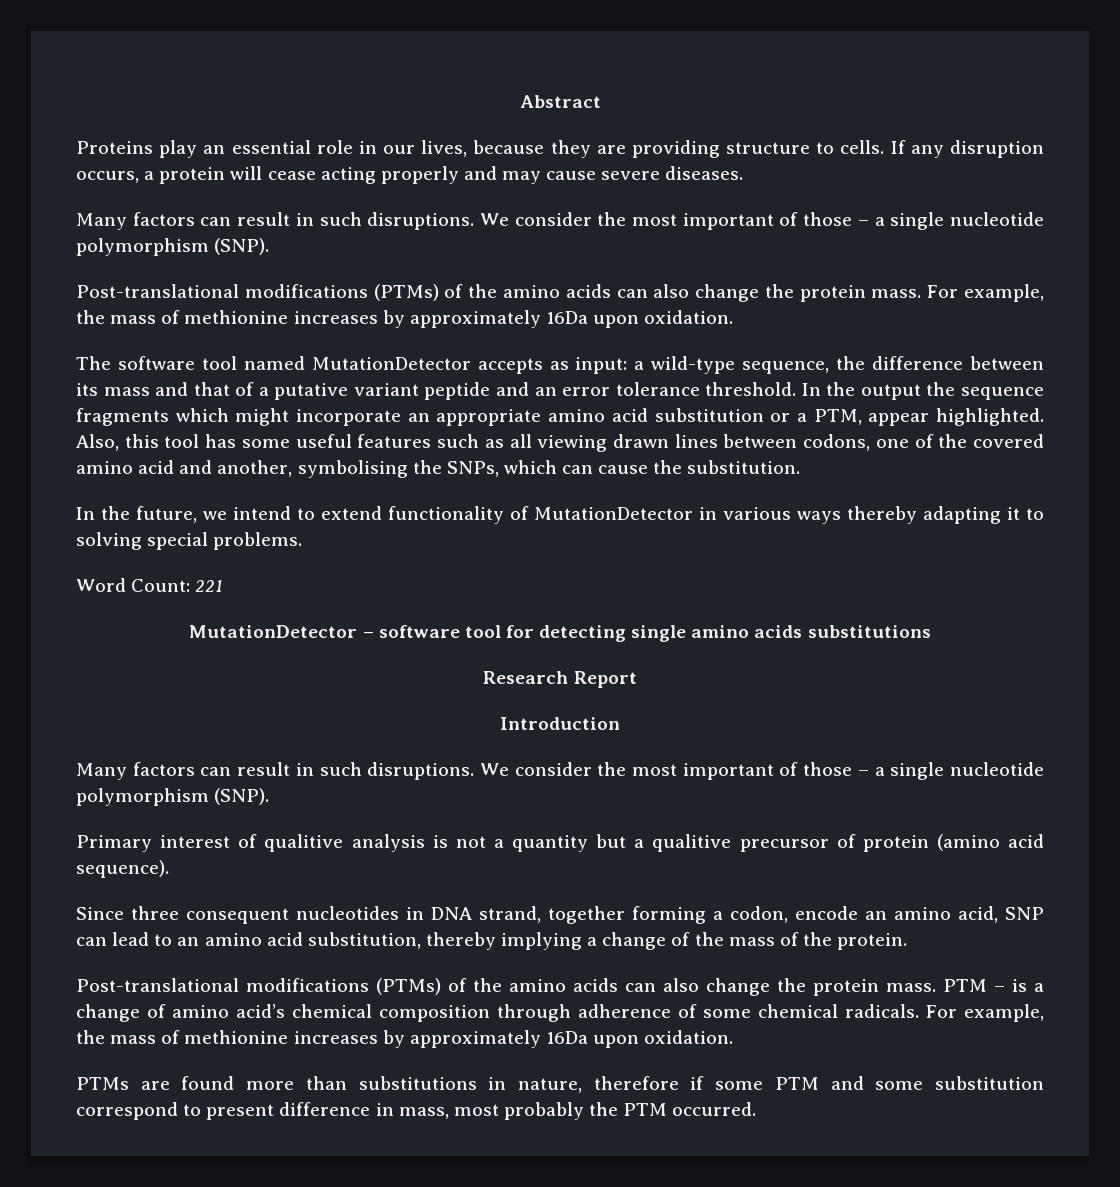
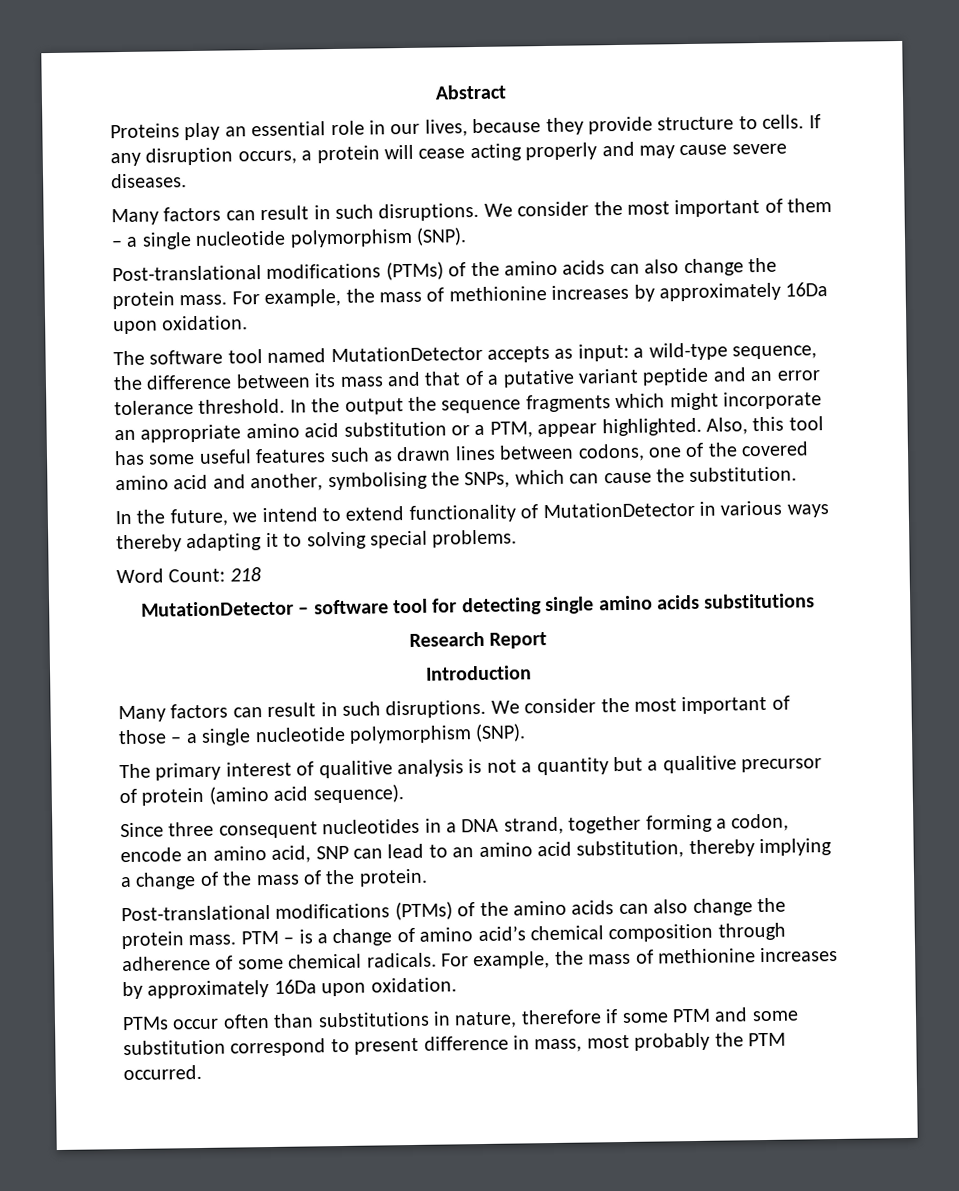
- Proteins play an essential role in our lives, because they are providing structure to cells.
+ Proteins play an essential role in our lives, because they provide structure to cells.
  If any disruption occurs, a protein will cease acting properly and may cause severe diseases.
- Many factors can result in such disruptions. We consider the most important of those – a single nucleotide polymorphism (SNP).
+ Many factors can result in such disruptions. We consider the most important of them – a single nucleotide polymorphism (SNP).
- Also, this tool has some useful features such as all viewing drawn lines between codons, one of the covered amino acid and another, symbolising the SNPs, which can cause the substitution.
+ Also, this tool has some useful features such as drawn lines between codons, one of the covered amino acid and another, symbolising the SNPs, which can cause the substitution.
- Word Count: 221
+ Word Count: 218
- Primary interest of qualitive analysis is not a quantity but a qualitive precursor of protein (amino acid sequence).
+ The primary interest of qualitive analysis is not a quantity but a qualitive precursor of protein (amino acid sequence).
- Since three consequent nucleotides in DNA strand, together forming a codon, encode an amino acid, SNP can lead to an amino acid substitution, thereby implying a change of the mass of the protein.
+ Since three consequent nucleotides in a DNA strand, together forming a codon, encode an amino acid, SNP can lead to an amino acid substitution, thereby implying a change of the mass of the protein.
- PTMs are found more than substitutions in nature, therefore if some PTM and some substitution correspond to present difference in mass, most probably the PTM occurred.
+ PTMs occur often than substitutions in nature, therefore if some PTM and some substitution correspond to present difference in mass, most probably the PTM occurred.

